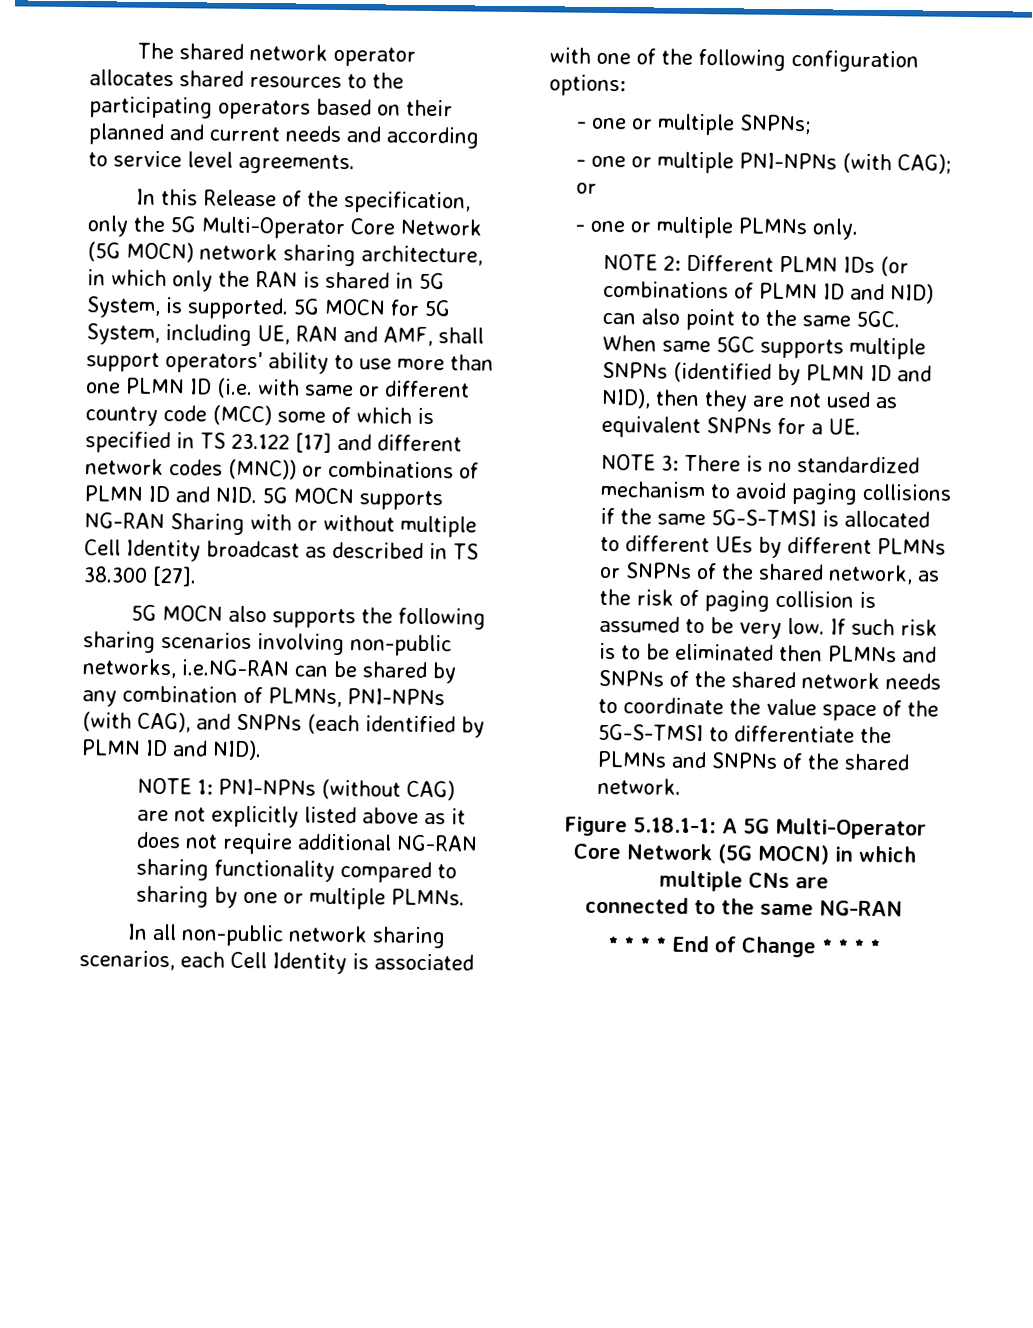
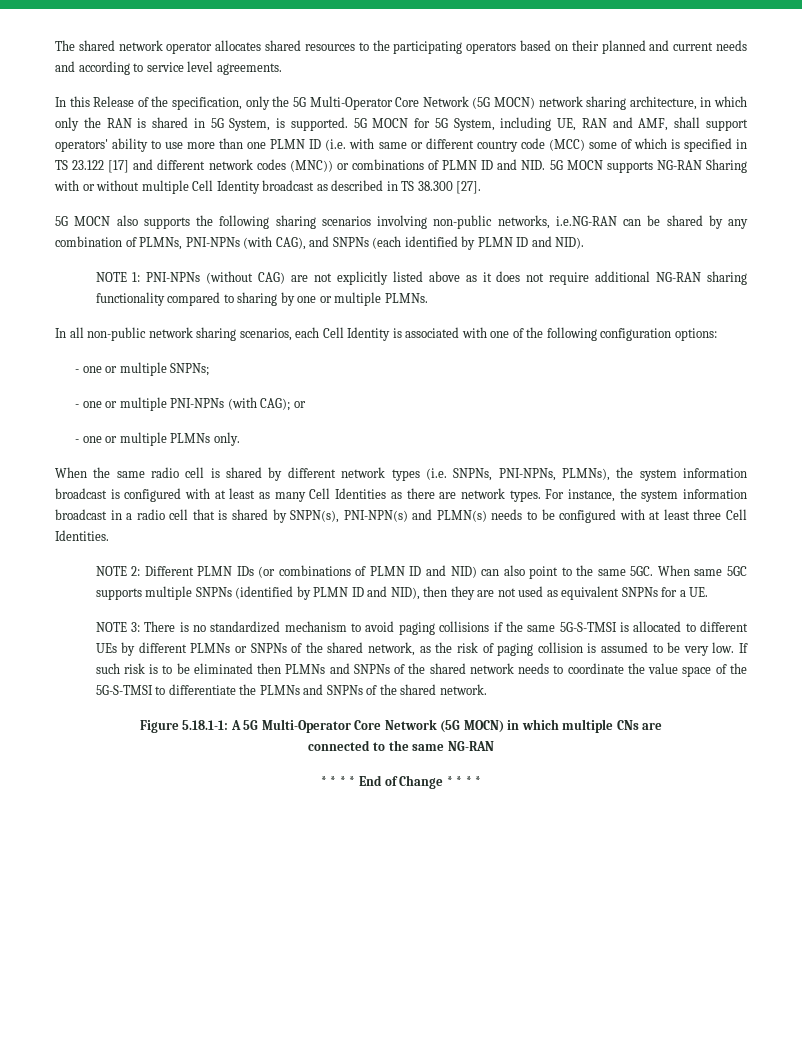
+ When the same radio cell is shared by different network types (i.e. SNPNs, PNI-NPNs, PLMNs), the system information broadcast is configured with at least as many Cell Identities as there are network types. For instance, the system information broadcast in a radio cell that is shared by SNPN(s), PNI-NPN(s) and PLMN(s) needs to be configured with at least three Cell Identities.

